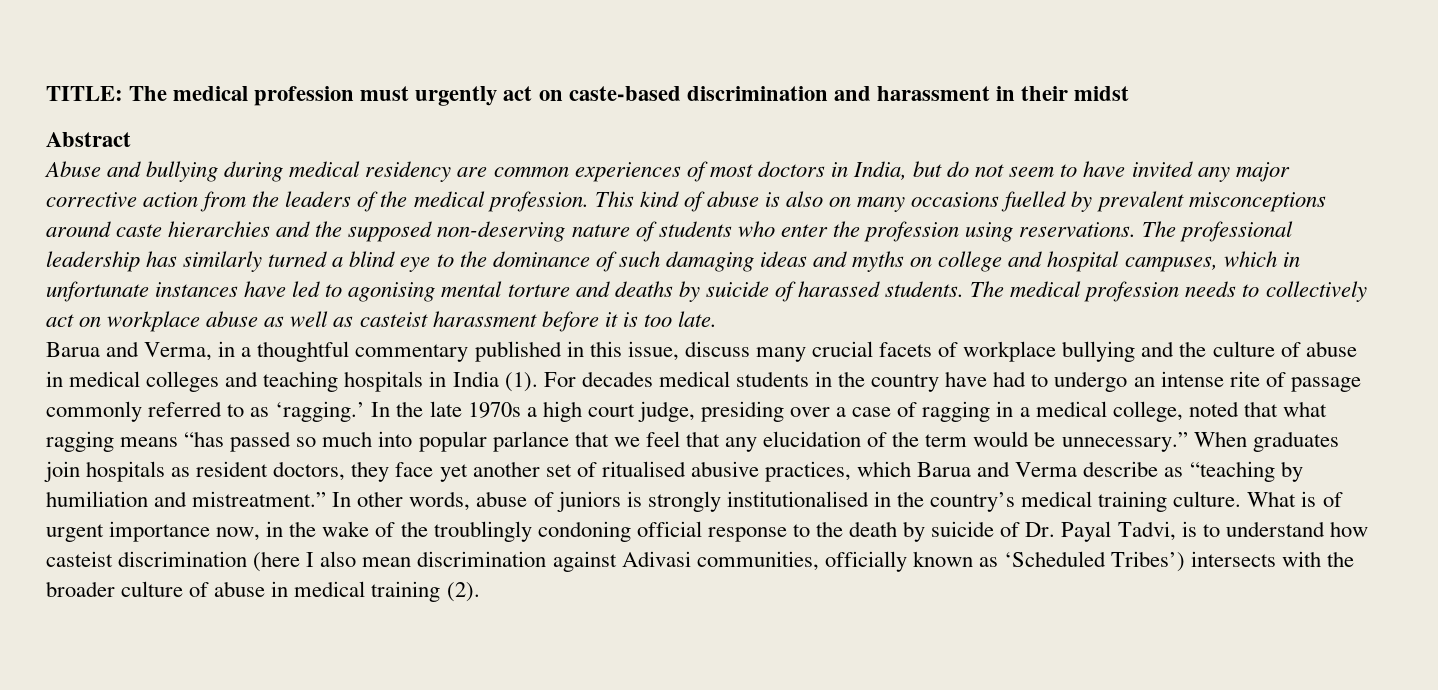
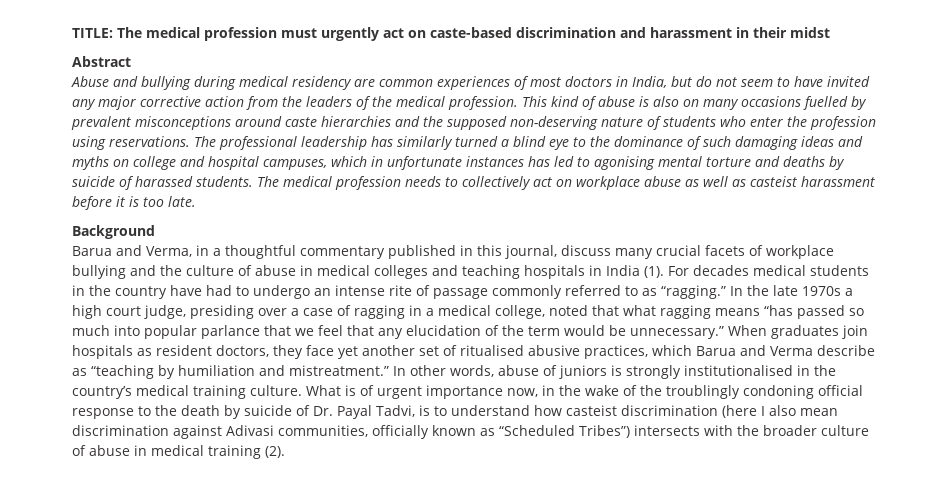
- The professional leadership has similarly turned a blind eye to the dominance of such damaging ideas and myths on college and hospital campuses, which in unfortunate instances have led to agonising mental torture and deaths by suicide of harassed students.
+ The professional leadership has similarly turned a blind eye to the dominance of such damaging ideas and myths on college and hospital campuses, which in unfortunate instances has led to agonising mental torture and deaths by suicide of harassed students.
+ Background
- Barua and Verma, in a thoughtful commentary published in this issue, discuss many crucial facets of workplace bullying and the culture of abuse in medical colleges and teaching hospitals in India (1).
+ Barua and Verma, in a thoughtful commentary published in this journal, discuss many crucial facets of workplace bullying and the culture of abuse in medical colleges and teaching hospitals in India (1).
- For decades medical students in the country have had to undergo an intense rite of passage commonly referred to as ‘ragging.’
+ For decades medical students in the country have had to undergo an intense rite of passage commonly referred to as “ragging.”
- What is of urgent importance now, in the wake of the troublingly condoning official response to the death by suicide of Dr. Payal Tadvi, is to understand how casteist discrimination (here I also mean discrimination against Adivasi communities, officially known as ‘Scheduled Tribes’) intersects with the broader culture of abuse in medical training (2).
+ What is of urgent importance now, in the wake of the troublingly condoning official response to the death by suicide of Dr. Payal Tadvi, is to understand how casteist discrimination (here I also mean discrimination against Adivasi communities, officially known as “Scheduled Tribes”) intersects with the broader culture of abuse in medical training (2).

